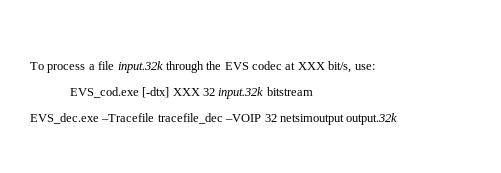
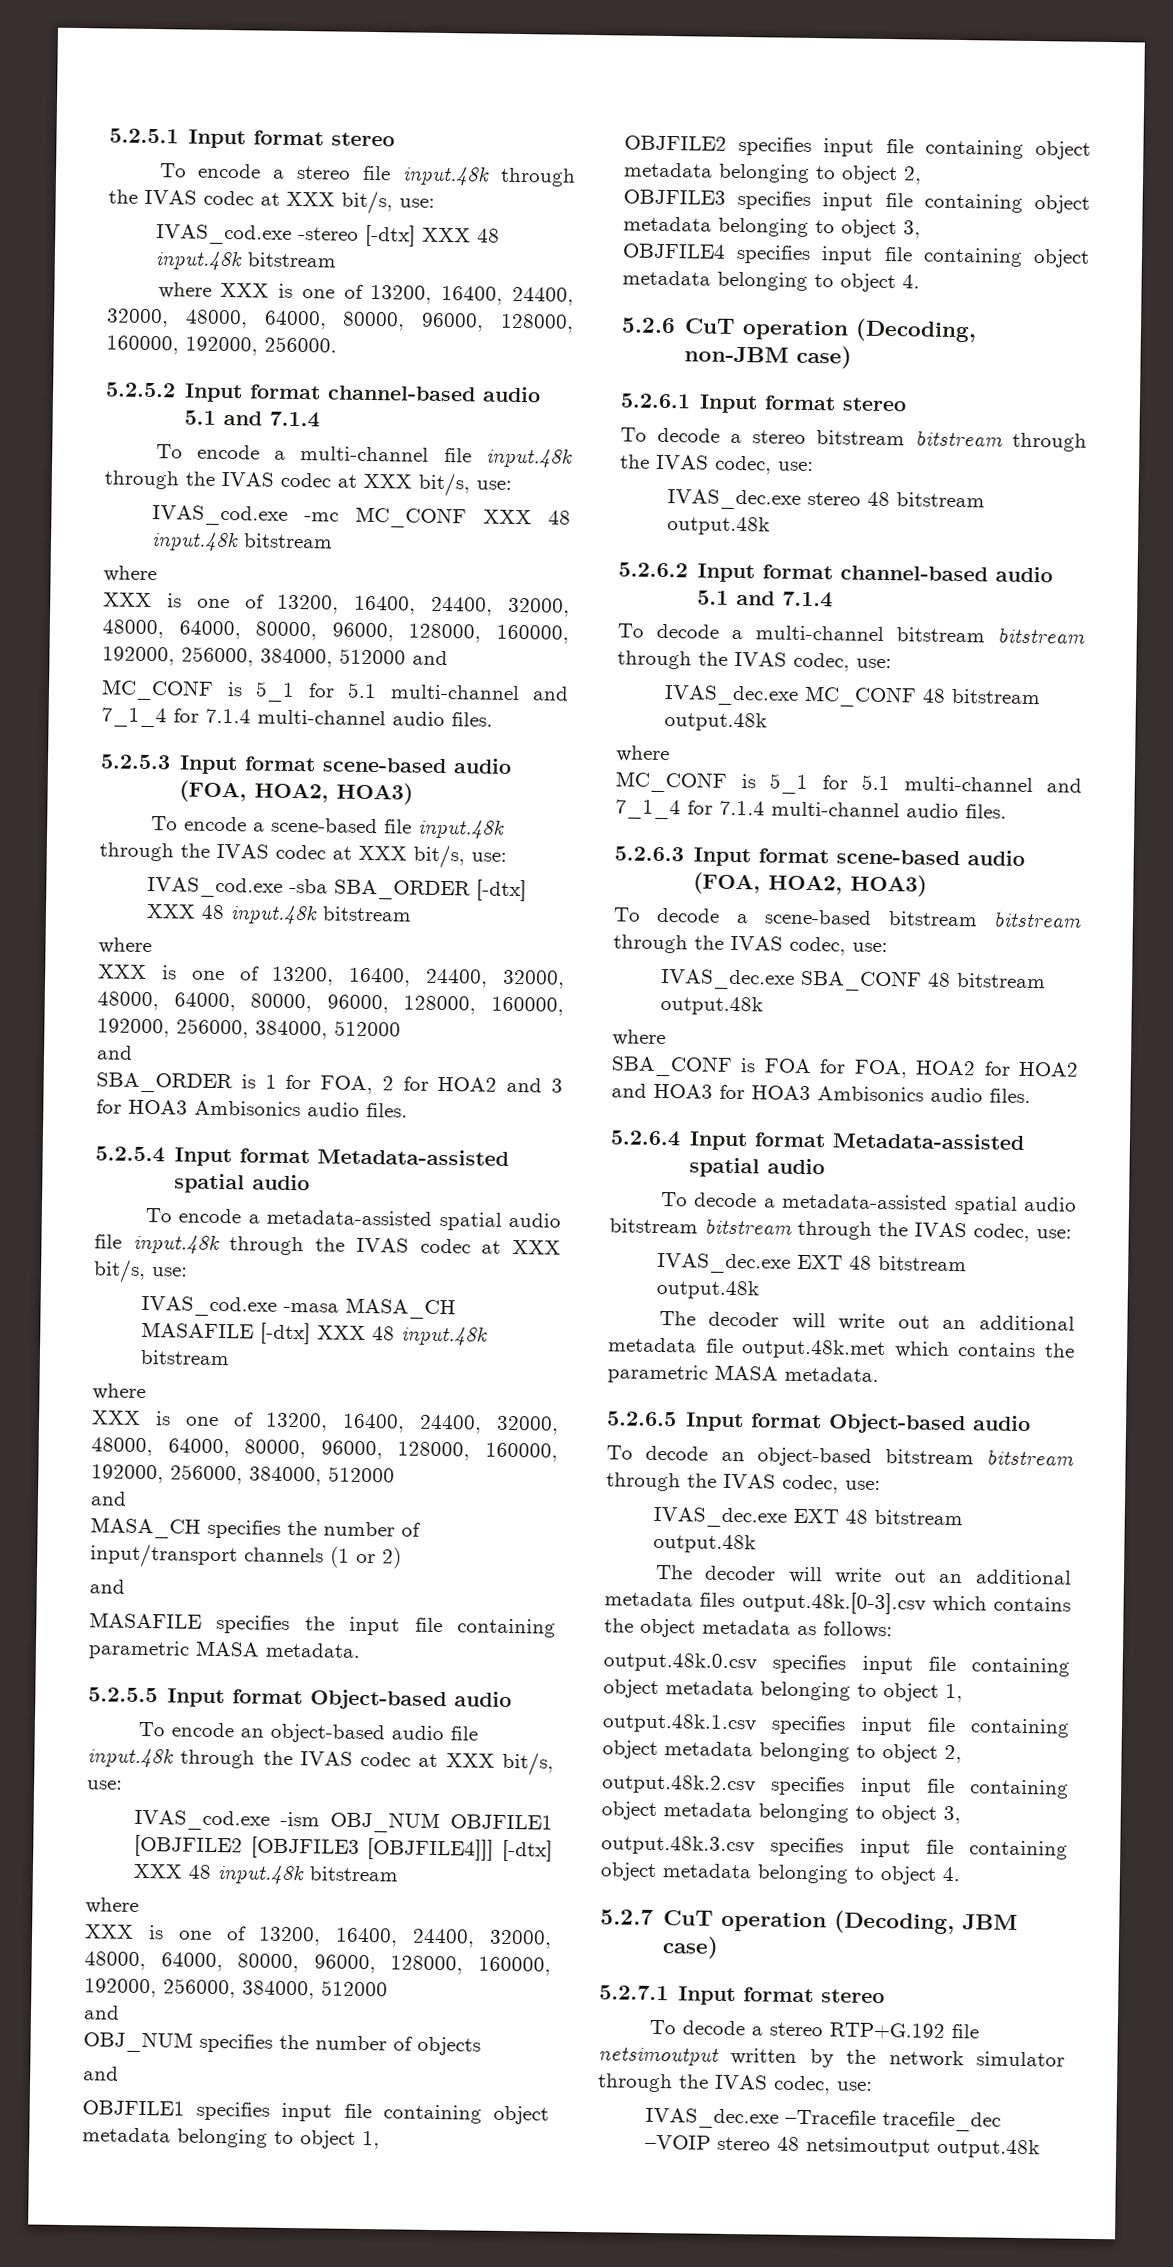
- To process a file input.32k through the EVS codec at XXX bit/s, use:
- EVS_cod.exe [-dtx] XXX 32 input.32k bitstream
- EVS_dec.exe –Tracefile tracefile_dec –VOIP 32 netsimoutput output.32k
+ 5.2.5.1 Input format stereo
+ To encode a stereo file input.48k through the IVAS codec at XXX bit/s, use:
+ IVAS_cod.exe -stereo [-dtx] XXX 48 input.48k bitstream
+ where XXX is one of 13200, 16400, 24400, 32000, 48000, 64000, 80000, 96000, 128000, 160000, 192000, 256000.
+ 5.2.5.2 Input format channel-based audio 5.1 and 7.1.4
+ To encode a multi-channel file input.48k through the IVAS codec at XXX bit/s, use:
+ IVAS_cod.exe -mc MC_CONF XXX 48 input.48k bitstream
+ where
+ XXX is one of 13200, 16400, 24400, 32000, 48000, 64000, 80000, 96000, 128000, 160000, 192000, 256000, 384000, 512000 and
+ MC_CONF is 5_1 for 5.1 multi-channel and 7_1_4 for 7.1.4 multi-channel audio files.
+ 5.2.5.3 Input format scene-based audio (FOA, HOA2, HOA3)
+ To encode a scene-based file input.48k through the IVAS codec at XXX bit/s, use:
+ IVAS_cod.exe -sba SBA_ORDER [-dtx] XXX 48 input.48k bitstream
+ where
+ XXX is one of 13200, 16400, 24400, 32000, 48000, 64000, 80000, 96000, 128000, 160000, 192000, 256000, 384000, 512000
+ and
+ SBA_ORDER is 1 for FOA, 2 for HOA2 and 3 for HOA3 Ambisonics audio files.
+ 5.2.5.4 Input format Metadata-assisted spatial audio
+ To encode a metadata-assisted spatial audio file input.48k through the IVAS codec at XXX bit/s, use:
+ IVAS_cod.exe -masa MASA_CH MASAFILE [-dtx] XXX 48 input.48k bitstream
+ where
+ XXX is one of 13200, 16400, 24400, 32000, 48000, 64000, 80000, 96000, 128000, 160000, 192000, 256000, 384000, 512000
+ and
+ MASA_CH specifies the number of input/transport channels (1 or 2)
+ and
+ MASAFILE specifies the input file containing parametric MASA metadata.
+ 5.2.5.5 Input format Object-based audio
+ To encode an object-based audio file input.48k through the IVAS codec at XXX bit/s, use:
+ IVAS_cod.exe -ism OBJ_NUM OBJFILE1 [OBJFILE2 [OBJFILE3 [OBJFILE4]]] [-dtx] XXX 48 input.48k bitstream
+ where
+ XXX is one of 13200, 16400, 24400, 32000, 48000, 64000, 80000, 96000, 128000, 160000, 192000, 256000, 384000, 512000
+ and
+ OBJ_NUM specifies the number of objects
+ and
+ OBJFILE1 specifies input file containing object metadata belonging to object 1,
+ OBJFILE2 specifies input file containing object metadata belonging to object 2,
+ OBJFILE3 specifies input file containing object metadata belonging to object 3,
+ OBJFILE4 specifies input file containing object metadata belonging to object 4.
+ 5.2.6 CuT operation (Decoding, non-JBM case)
+ 5.2.6.1 Input format stereo
+ To decode a stereo bitstream bitstream through the IVAS codec, use:
+ IVAS_dec.exe stereo 48 bitstream output.48k
+ 5.2.6.2 Input format channel-based audio 5.1 and 7.1.4
+ To decode a multi-channel bitstream bitstream through the IVAS codec, use:
+ IVAS_dec.exe MC_CONF 48 bitstream output.48k
+ where
+ MC_CONF is 5_1 for 5.1 multi-channel and 7_1_4 for 7.1.4 multi-channel audio files.
+ 5.2.6.3 Input format scene-based audio (FOA, HOA2, HOA3)
+ To decode a scene-based bitstream bitstream through the IVAS codec, use:
+ IVAS_dec.exe SBA_CONF 48 bitstream output.48k
+ where
+ SBA_CONF is FOA for FOA, HOA2 for HOA2 and HOA3 for HOA3 Ambisonics audio files.
+ 5.2.6.4 Input format Metadata-assisted spatial audio
+ To decode a metadata-assisted spatial audio bitstream bitstream through the IVAS codec, use:
+ IVAS_dec.exe EXT 48 bitstream output.48k
+ The decoder will write out an additional metadata file output.48k.met which contains the parametric MASA metadata.
+ 5.2.6.5 Input format Object-based audio
+ To decode an object-based bitstream bitstream through the IVAS codec, use:
+ IVAS_dec.exe EXT 48 bitstream output.48k
+ The decoder will write out an additional metadata files output.48k.[0-3].csv which contains the object metadata as follows:
+ output.48k.0.csv specifies input file containing object metadata belonging to object 1,
+ output.48k.1.csv specifies input file containing object metadata belonging to object 2,
+ output.48k.2.csv specifies input file containing object metadata belonging to object 3,
+ output.48k.3.csv specifies input file containing object metadata belonging to object 4.
+ 5.2.7 CuT operation (Decoding, JBM case)
+ 5.2.7.1 Input format stereo
+ To decode a stereo RTP+G.192 file netsimoutput written by the network simulator through the IVAS codec, use:
+ IVAS_dec.exe –Tracefile tracefile_dec –VOIP stereo 48 netsimoutput output.48k

